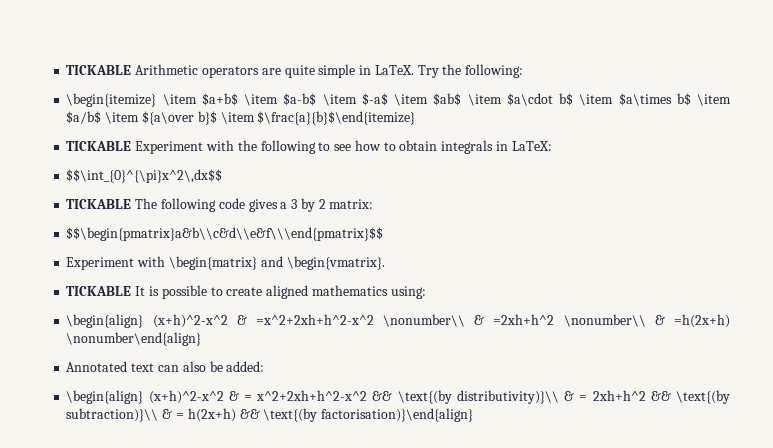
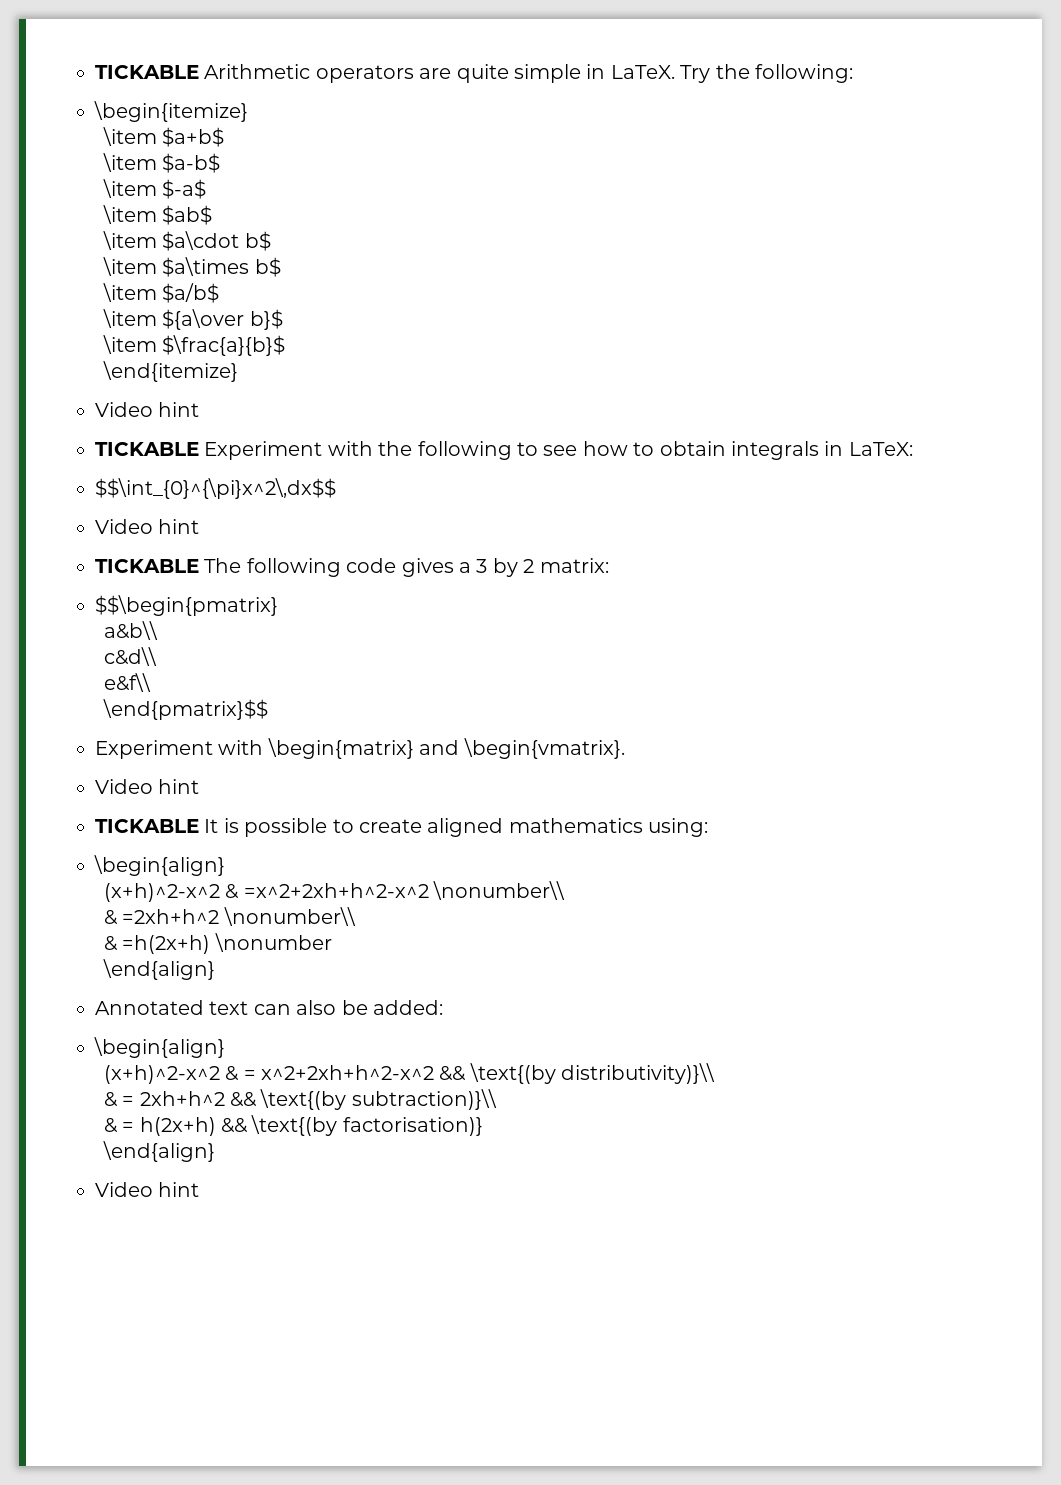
- \begin{itemize} \item $a+b$ \item $a-b$ \item $-a$ \item $ab$ \item $a\cdot b$ \item $a\times b$ \item $a/b$ \item ${a\over b}$ \item $\frac{a}{b}$\end{itemize}
+ \begin{itemize}
+ \item $a+b$
+ \item $a-b$
+ \item $-a$
+ \item $ab$
+ \item $a\cdot b$
+ \item $a\times b$
+ \item $a/b$
+ \item ${a\over b}$
+ \item $\frac{a}{b}$
+ \end{itemize}
+ Video hint
  $$\int_{0}^{\pi}x^2\,dx$$
+ Video hint
- $$\begin{pmatrix}a&b\\c&d\\e&f\\\end{pmatrix}$$
+ $$\begin{pmatrix}
+ a&b\\
+ c&d\\
+ e&f\\
+ \end{pmatrix}$$
  Experiment with \begin{matrix} and \begin{vmatrix}.
+ Video hint
  TICKABLE It is possible to create aligned mathematics using:
- \begin{align} (x+h)^2-x^2 & =x^2+2xh+h^2-x^2 \nonumber\\ & =2xh+h^2 \nonumber\\ & =h(2x+h) \nonumber\end{align}
+ \begin{align}
+ (x+h)^2-x^2 & =x^2+2xh+h^2-x^2 \nonumber\\
+ & =2xh+h^2 \nonumber\\
+ & =h(2x+h) \nonumber
+ \end{align}
  Annotated text can also be added:
- \begin{align} (x+h)^2-x^2 & = x^2+2xh+h^2-x^2 && \text{(by distributivity)}\\ & = 2xh+h^2 && \text{(by subtraction)}\\ & = h(2x+h) && \text{(by factorisation)}\end{align}
+ \begin{align}
+ (x+h)^2-x^2 & = x^2+2xh+h^2-x^2 && \text{(by distributivity)}\\
+ & = 2xh+h^2 && \text{(by subtraction)}\\
+ & = h(2x+h) && \text{(by factorisation)}
+ \end{align}
+ Video hint

